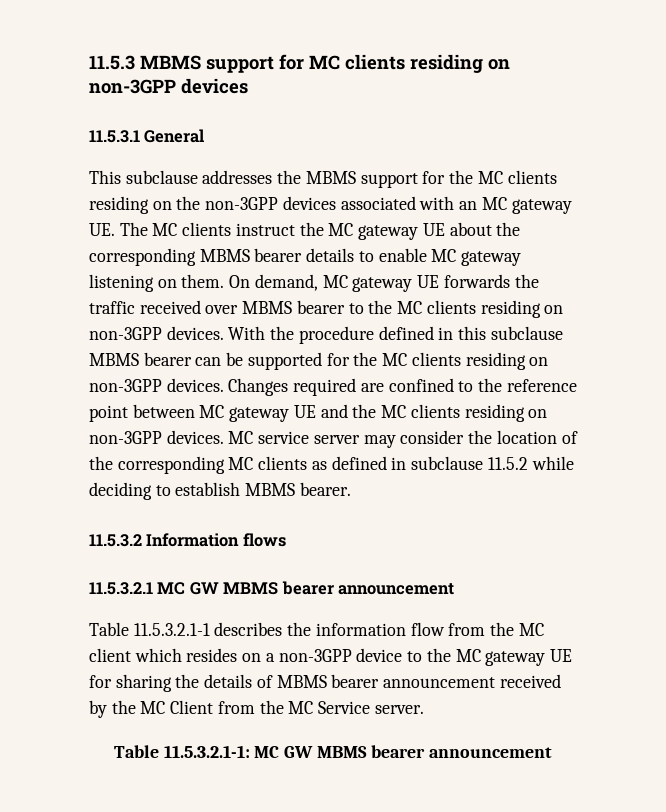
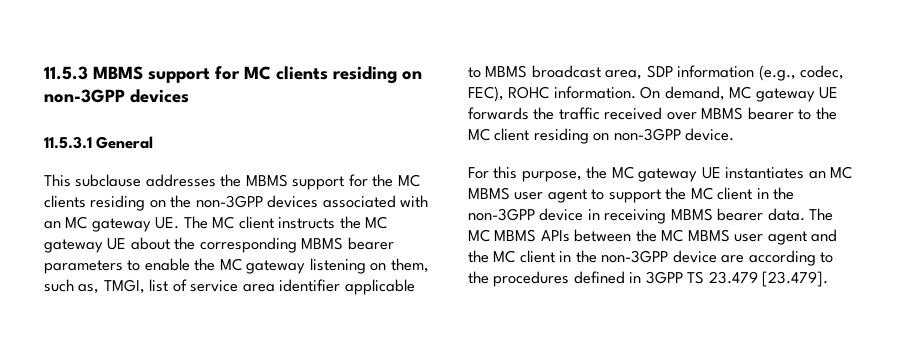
- This subclause addresses the MBMS support for the MC clients residing on the non-3GPP devices associated with an MC gateway UE. The MC clients instruct the MC gateway UE about the corresponding MBMS bearer details to enable MC gateway listening on them.
+ This subclause addresses the MBMS support for the MC clients residing on the non-3GPP devices associated with an MC gateway UE. The MC client instructs the MC gateway UE about the corresponding MBMS bearer parameters to enable the MC gateway listening on them, such as, TMGI, list of service area identifier applicable to MBMS broadcast area, SDP information (e.g., codec, FEC), ROHC information.
- On demand, MC gateway UE forwards the traffic received over MBMS bearer to the MC clients residing on non-3GPP devices. With the procedure defined in this subclause MBMS bearer can be supported for the MC clients residing on non-3GPP devices. Changes required are confined to the reference point between MC gateway UE and the MC clients residing on non-3GPP devices. MC service server may consider the location of the corresponding MC clients as defined in subclause 11.5.2 while deciding to establish MBMS bearer.
- 11.5.3.2 Information flows
- 11.5.3.2.1 MC GW MBMS bearer announcement
- Table 11.5.3.2.1-1 describes the information flow from the MC client which resides on a non-3GPP device to the MC gateway UE for sharing the details of MBMS bearer announcement received by the MC Client from the MC Service server.
- Table 11.5.3.2.1-1: MC GW MBMS bearer announcement
+ On demand, MC gateway UE forwards the traffic received over MBMS bearer to the MC client residing on non-3GPP device.
+ For this purpose, the MC gateway UE instantiates an MC MBMS user agent to support the MC client in the non-3GPP device in receiving MBMS bearer data. The MC MBMS APIs between the MC MBMS user agent and the MC client in the non-3GPP device are according to the procedures defined in 3GPP TS 23.479 [23.479].

